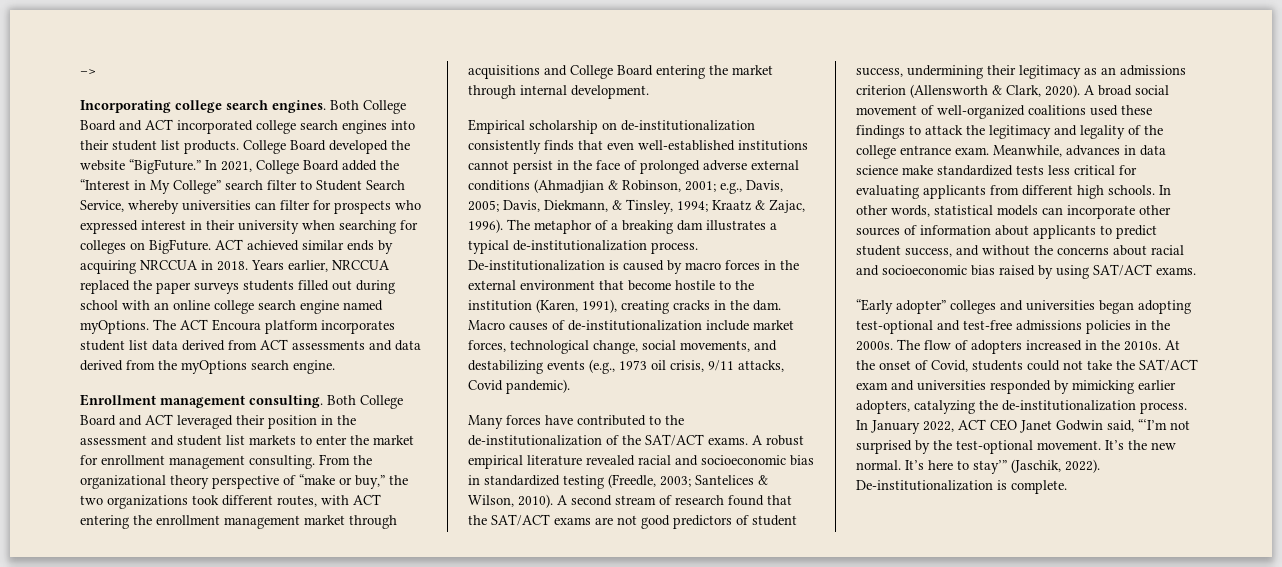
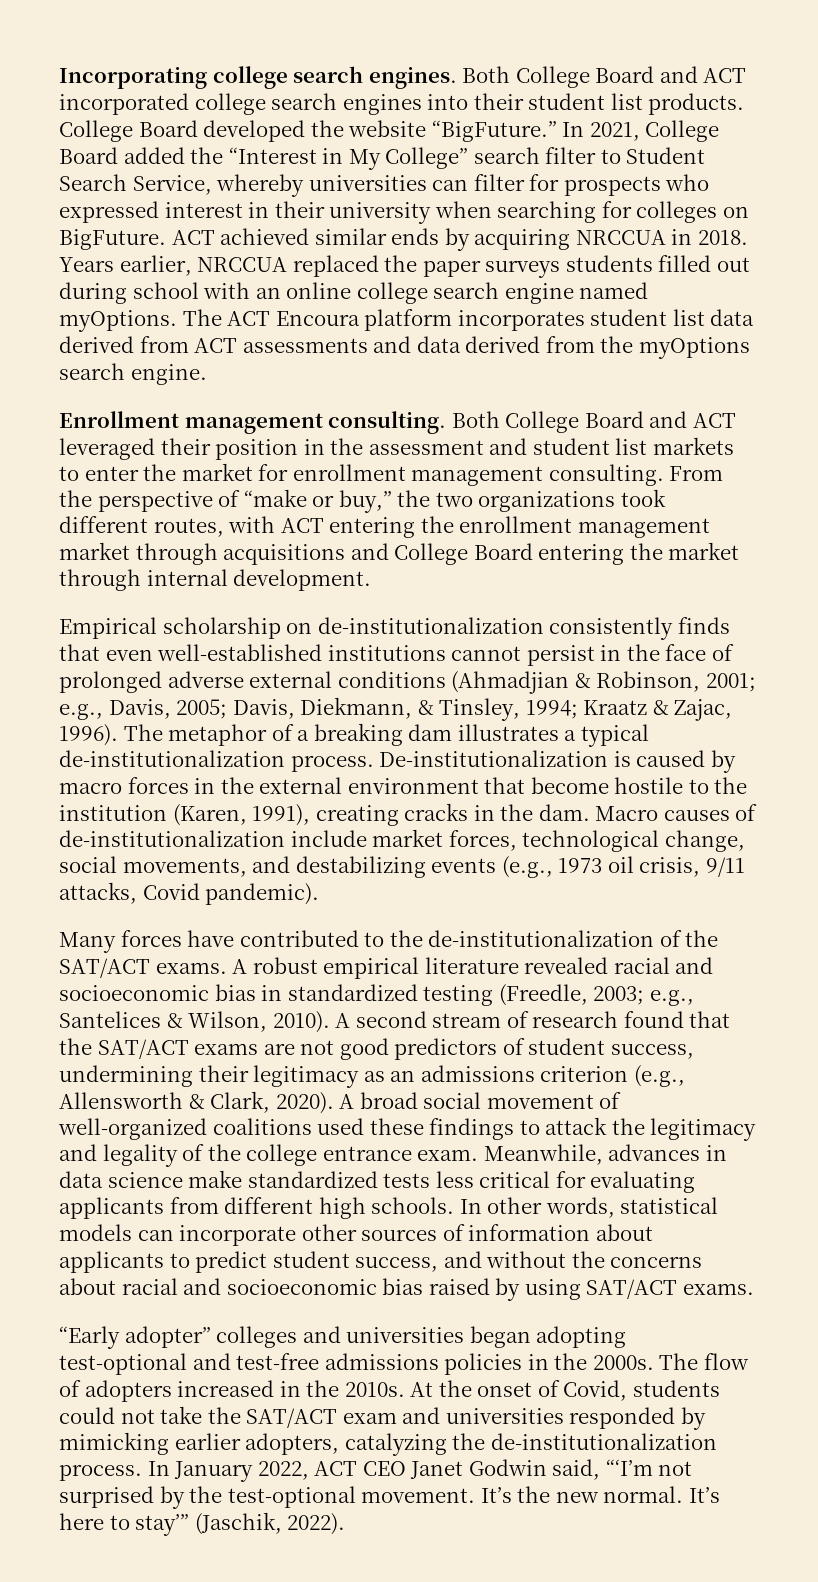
- –>
- From the organizational theory perspective of “make or buy,” the two organizations took different routes, with ACT entering the enrollment management market through acquisitions and College Board entering the market through internal development.
+ From the perspective of “make or buy,” the two organizations took different routes, with ACT entering the enrollment management market through acquisitions and College Board entering the market through internal development.
- A robust empirical literature revealed racial and socioeconomic bias in standardized testing (Freedle, 2003; Santelices & Wilson, 2010).
+ A robust empirical literature revealed racial and socioeconomic bias in standardized testing (Freedle, 2003; e.g., Santelices & Wilson, 2010).
- A second stream of research found that the SAT/ACT exams are not good predictors of student success, undermining their legitimacy as an admissions criterion (Allensworth & Clark, 2020).
+ A second stream of research found that the SAT/ACT exams are not good predictors of student success, undermining their legitimacy as an admissions criterion (e.g., Allensworth & Clark, 2020).
- De-institutionalization is complete.

